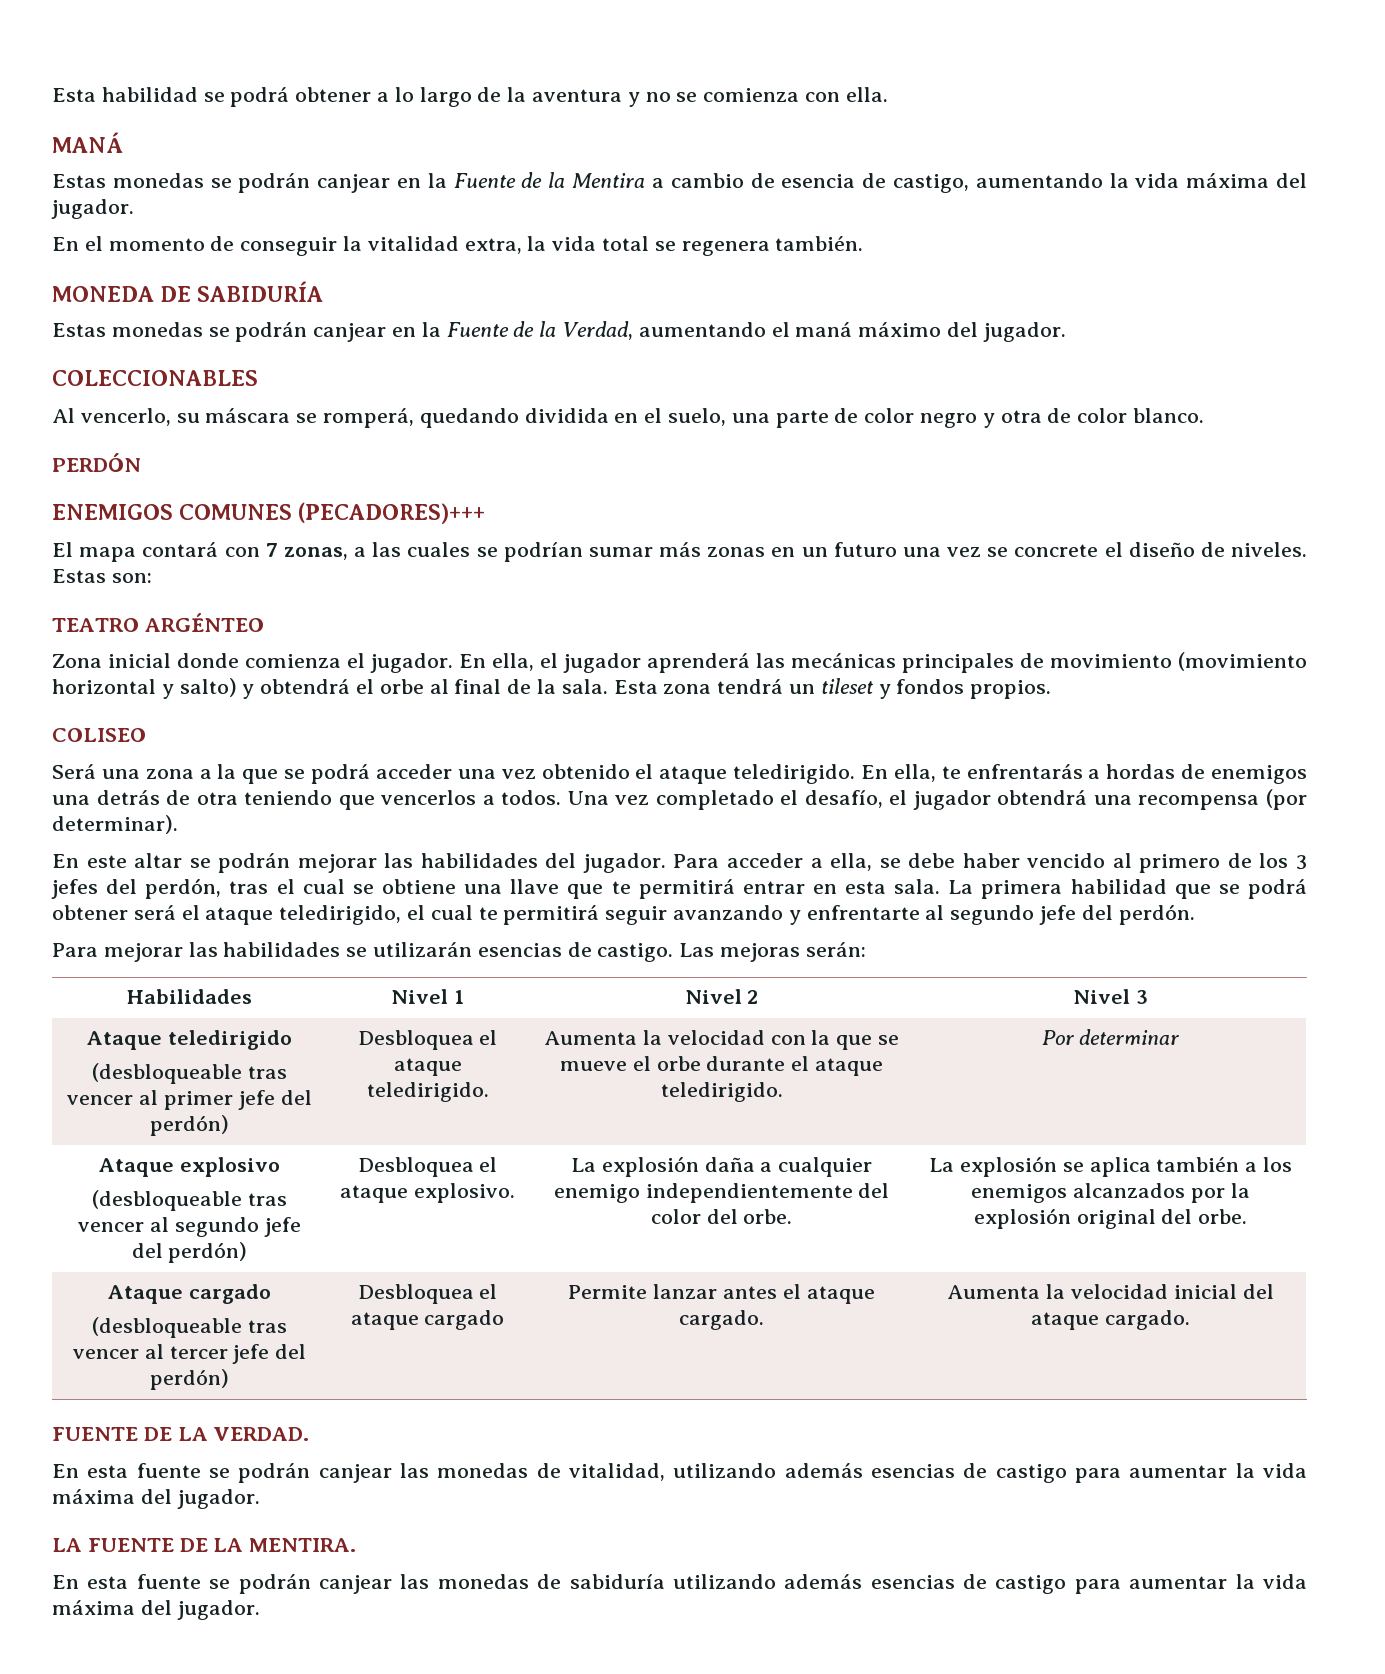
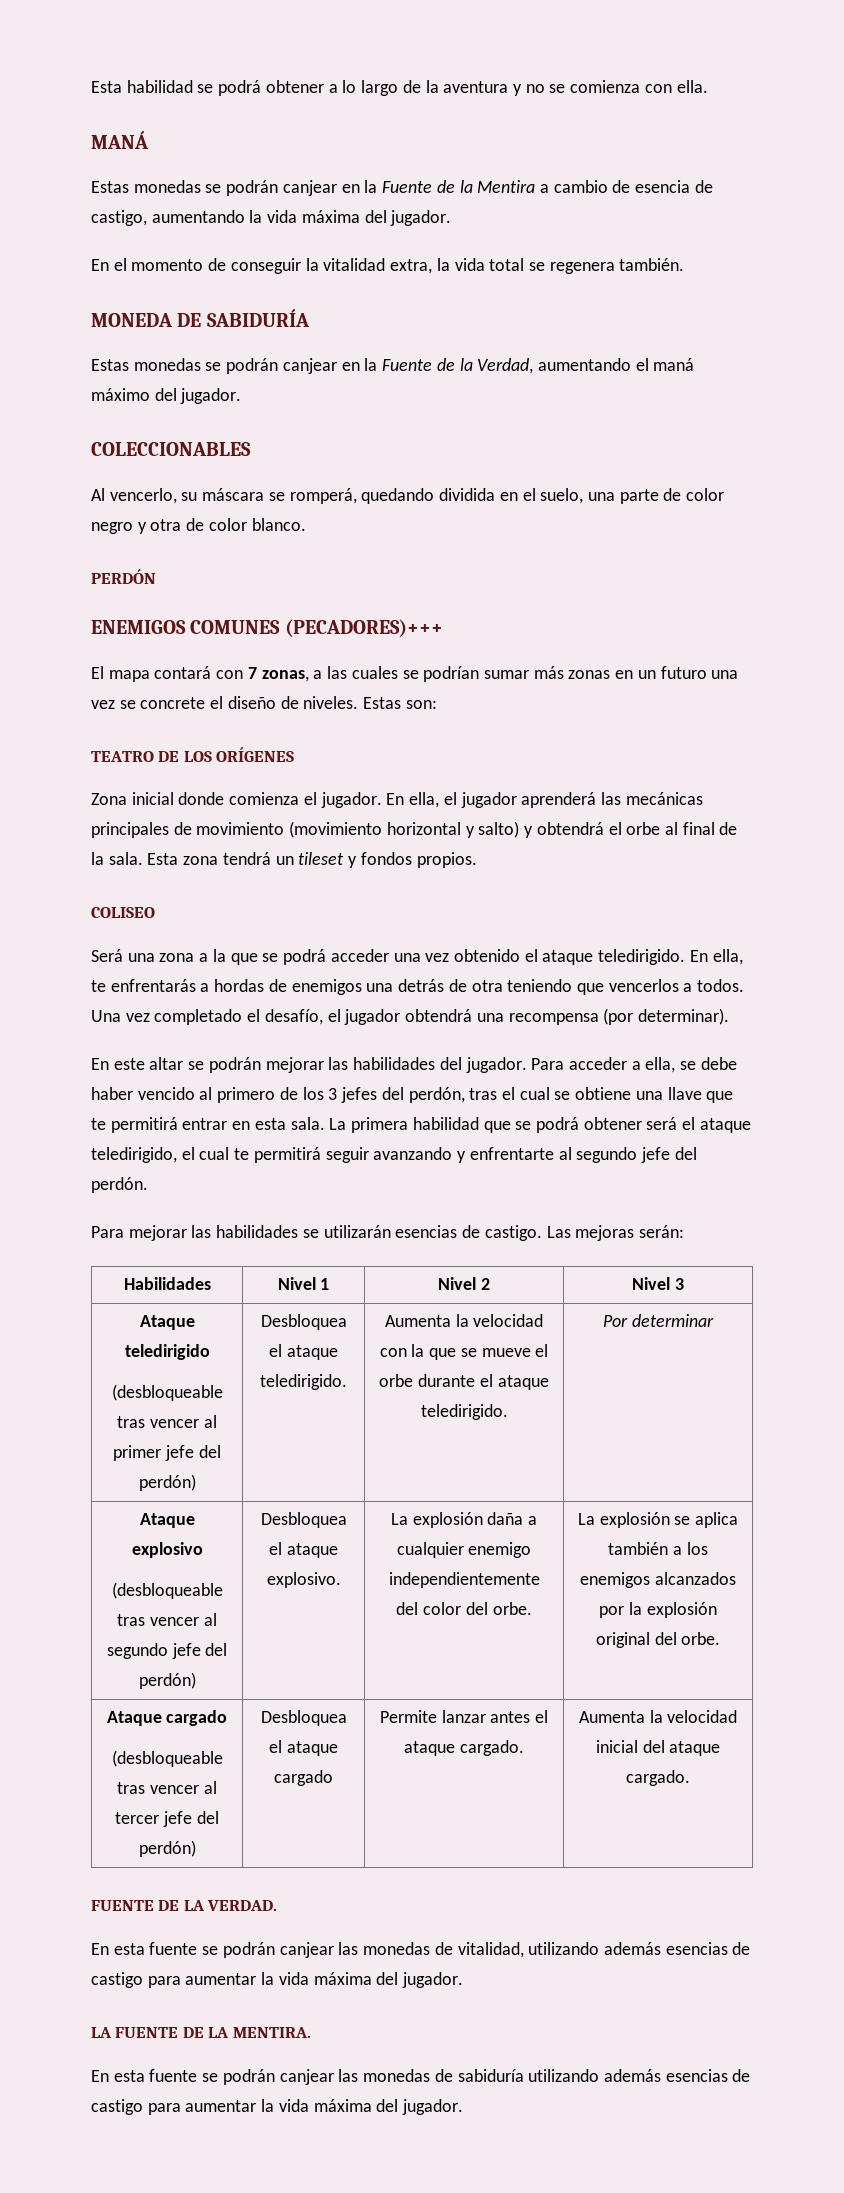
- TEATRO ARGÉNTEO
+ TEATRO DE LOS ORÍGENES

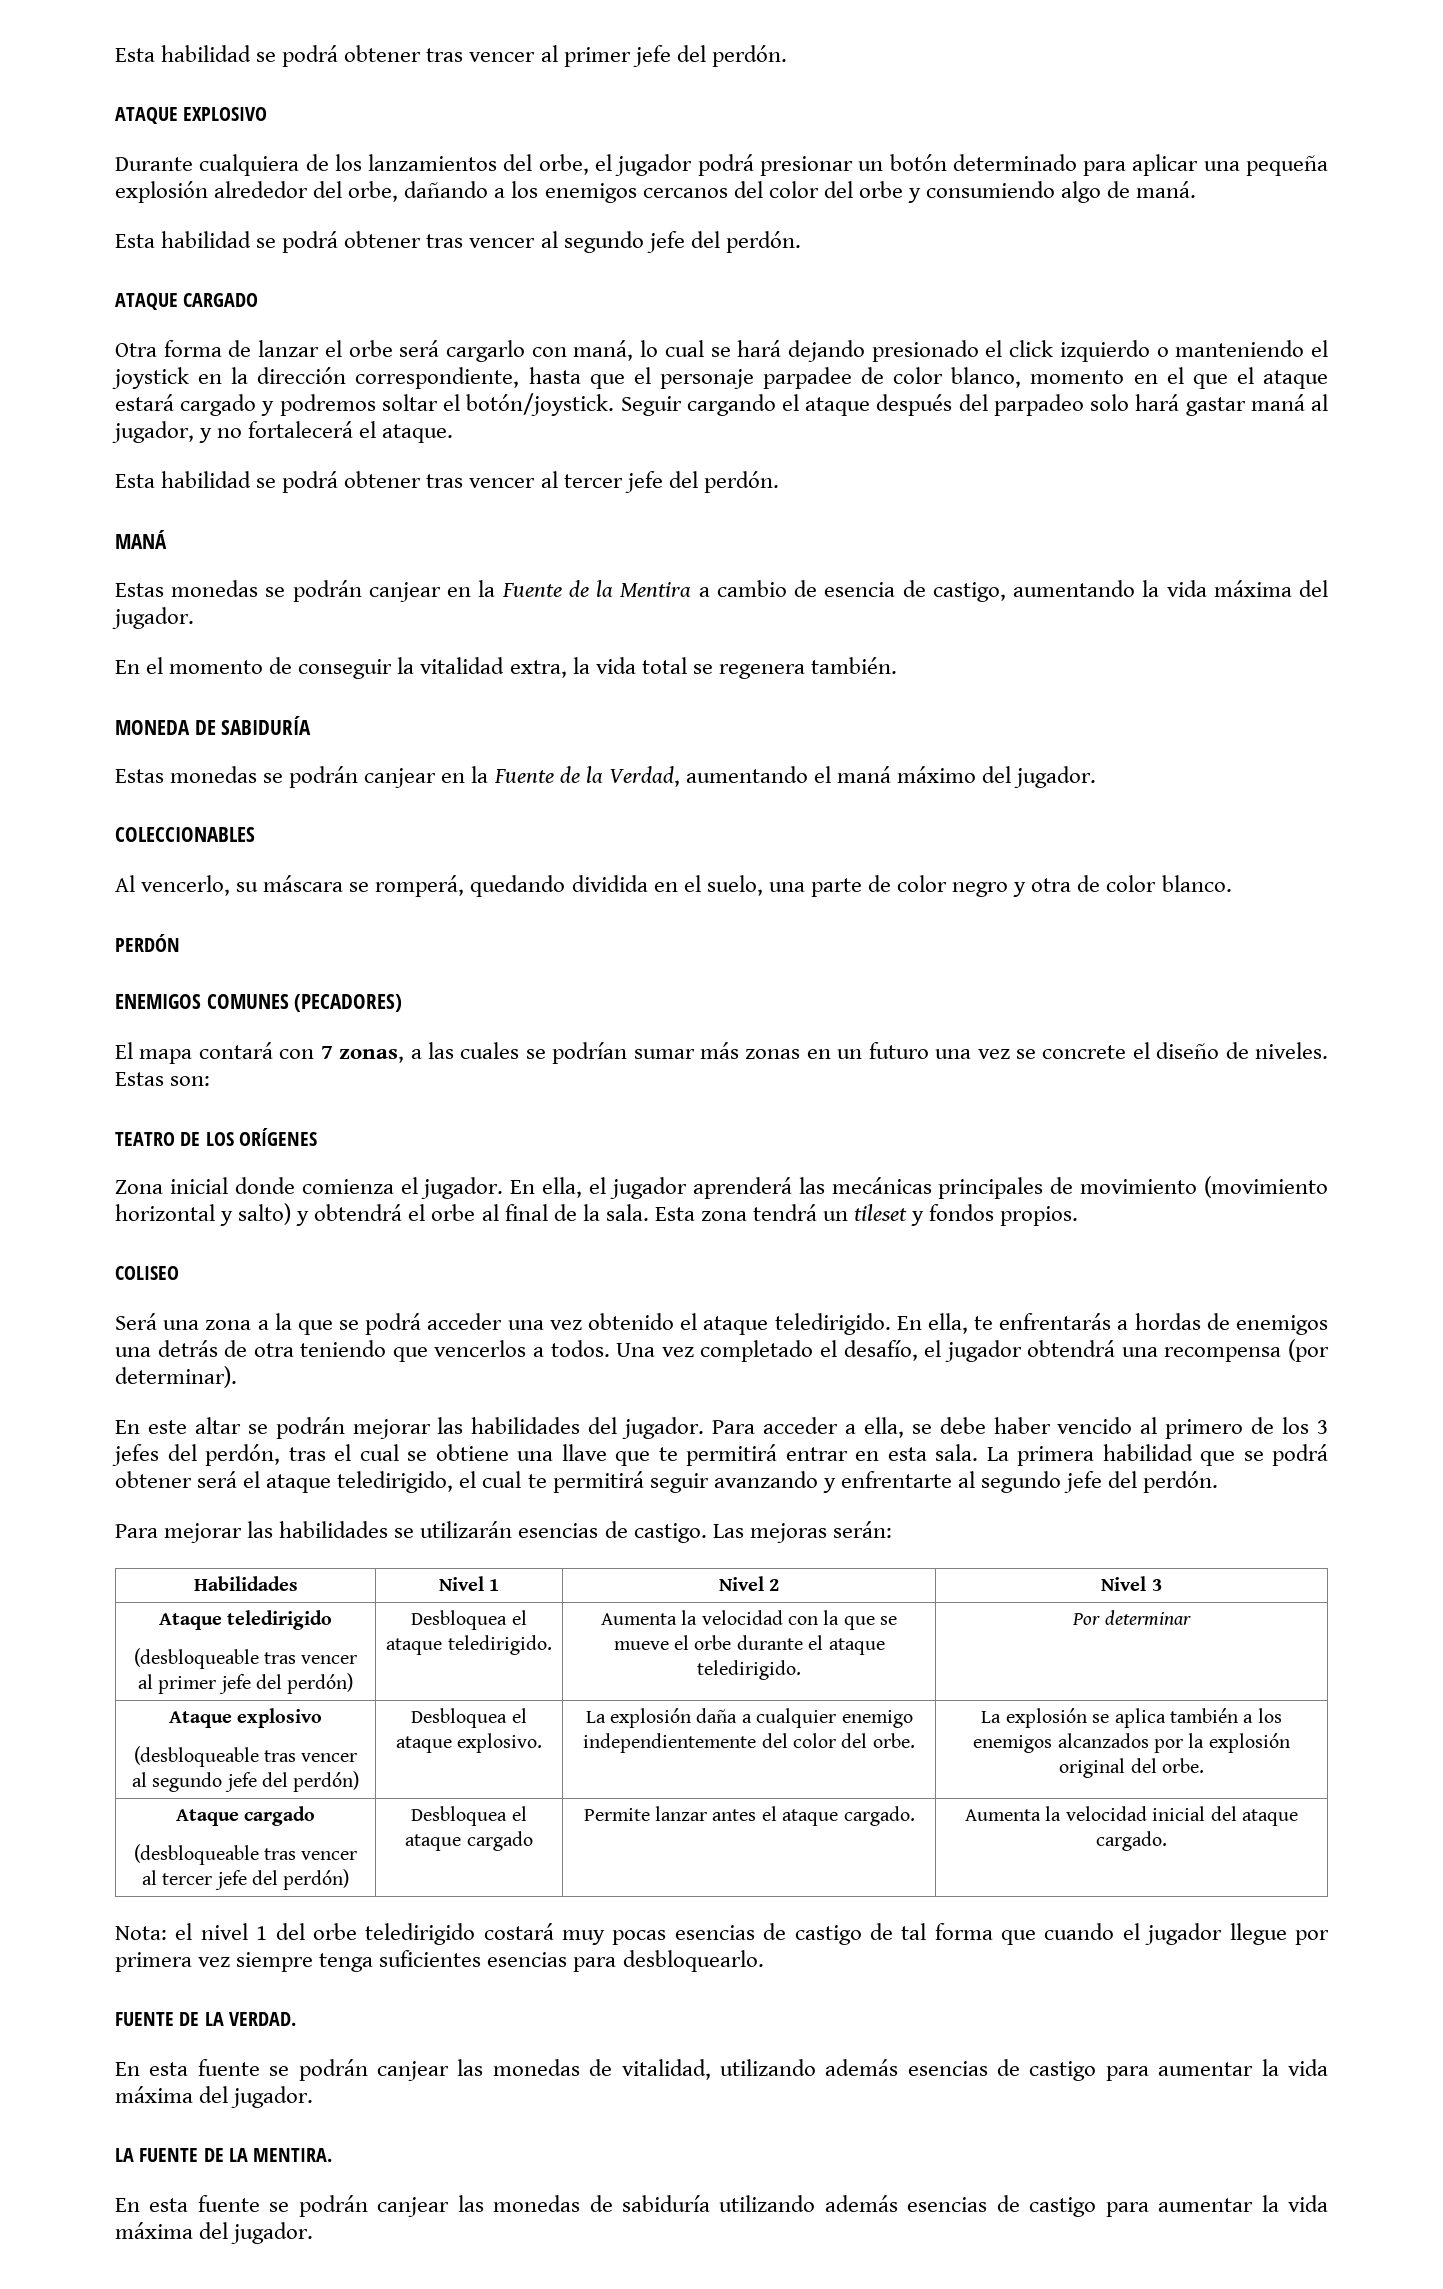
- Esta habilidad se podrá obtener a lo largo de la aventura y no se comienza con ella.
+ Esta habilidad se podrá obtener tras vencer al primer jefe del perdón.
+ ATAQUE EXPLOSIVO
+ Durante cualquiera de los lanzamientos del orbe, el jugador podrá presionar un botón determinado para aplicar una pequeña explosión alrededor del orbe, dañando a los enemigos cercanos del color del orbe y consumiendo algo de maná.
+ Esta habilidad se podrá obtener tras vencer al segundo jefe del perdón.
+ ATAQUE CARGADO
+ Otra forma de lanzar el orbe será cargarlo con maná, lo cual se hará dejando presionado el click izquierdo o manteniendo el joystick en la dirección correspondiente, hasta que el personaje parpadee de color blanco, momento en el que el ataque estará cargado y podremos soltar el botón/joystick. Seguir cargando el ataque después del parpadeo solo hará gastar maná al jugador, y no fortalecerá el ataque.
+ Esta habilidad se podrá obtener tras vencer al tercer jefe del perdón.
- ENEMIGOS COMUNES (PECADORES)+++
+ ENEMIGOS COMUNES (PECADORES)
+ Nota: el nivel 1 del orbe teledirigido costará muy pocas esencias de castigo de tal forma que cuando el jugador llegue por primera vez siempre tenga suficientes esencias para desbloquearlo.

